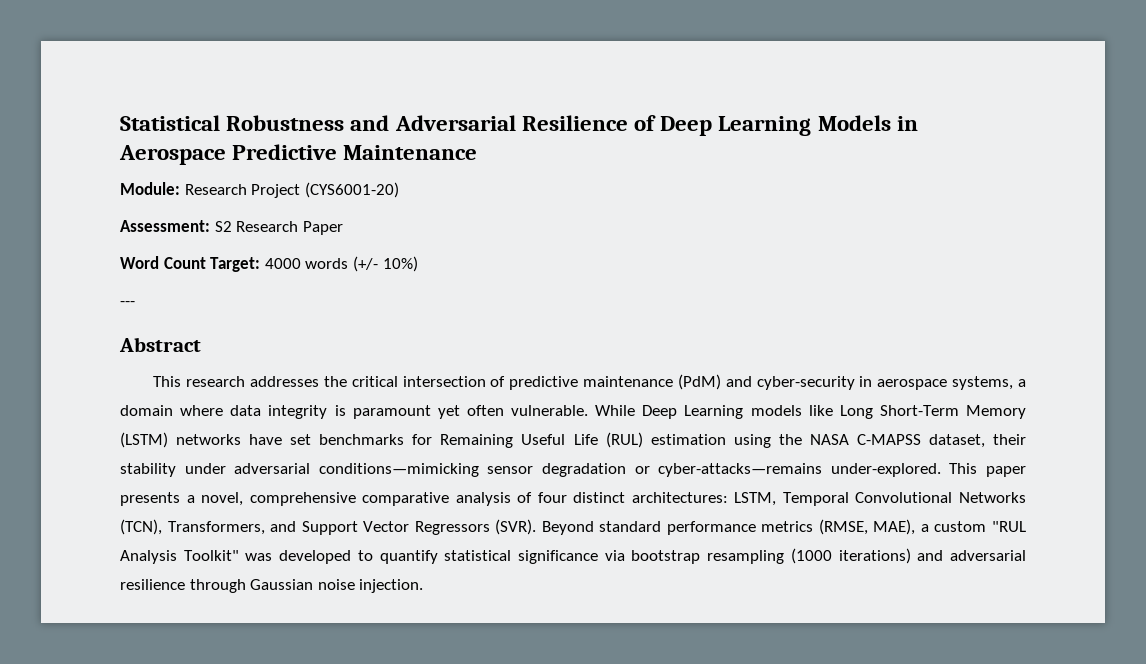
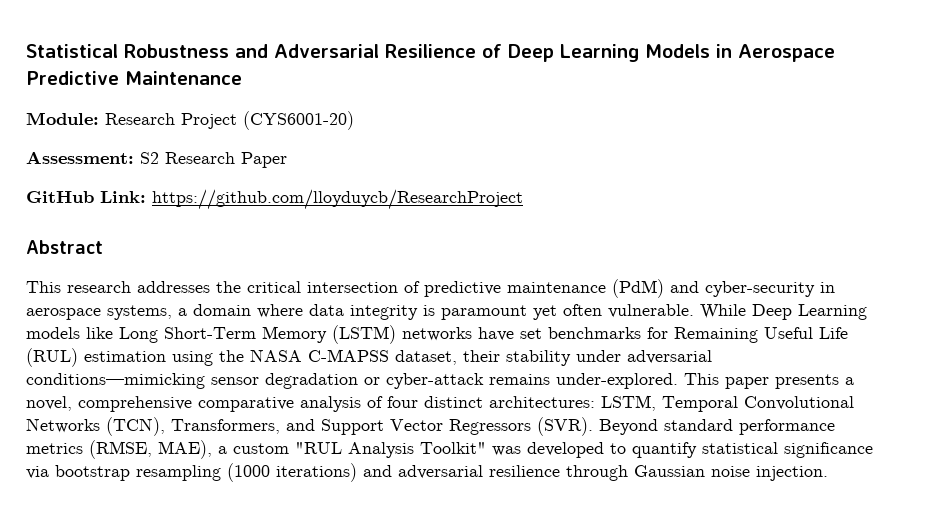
- Word Count Target: 4000 words (+/- 10%)
- ---
+ GitHub Link: https://github.com/lloyduycb/ResearchProject
- While Deep Learning models like Long Short-Term Memory (LSTM) networks have set benchmarks for Remaining Useful Life (RUL) estimation using the NASA C-MAPSS dataset, their stability under adversarial conditions—mimicking sensor degradation or cyber-attacks—remains under-explored.
+ While Deep Learning models like Long Short-Term Memory (LSTM) networks have set benchmarks for Remaining Useful Life (RUL) estimation using the NASA C-MAPSS dataset, their stability under adversarial conditions—mimicking sensor degradation or cyber-attack remains under-explored.

